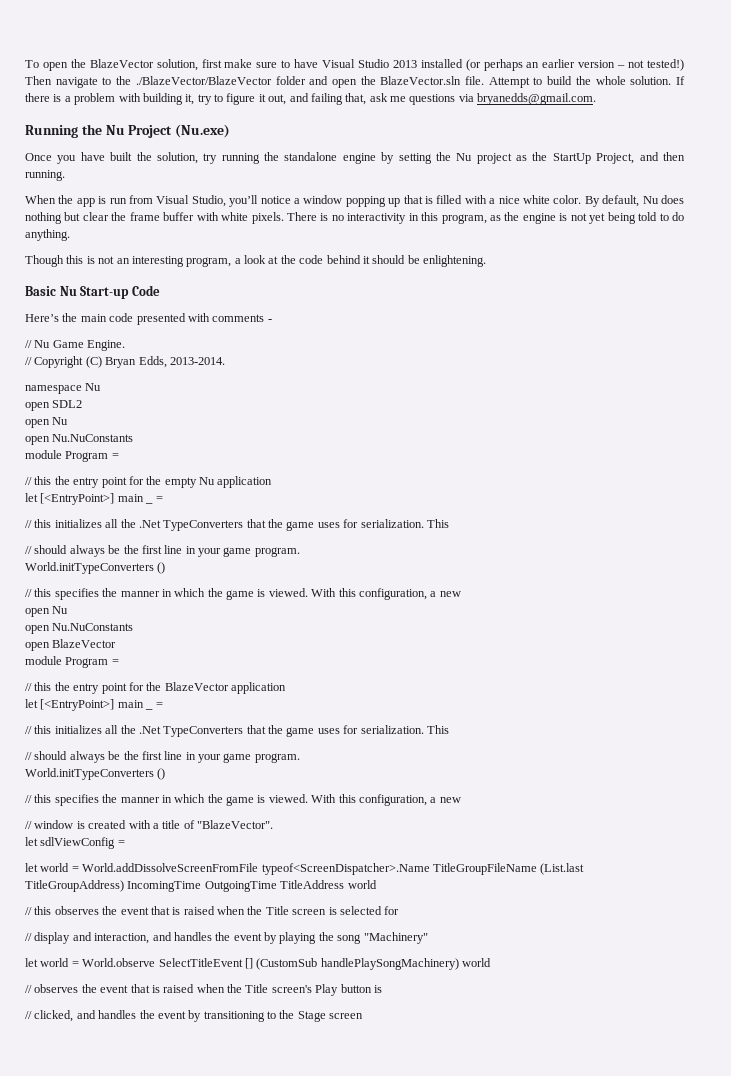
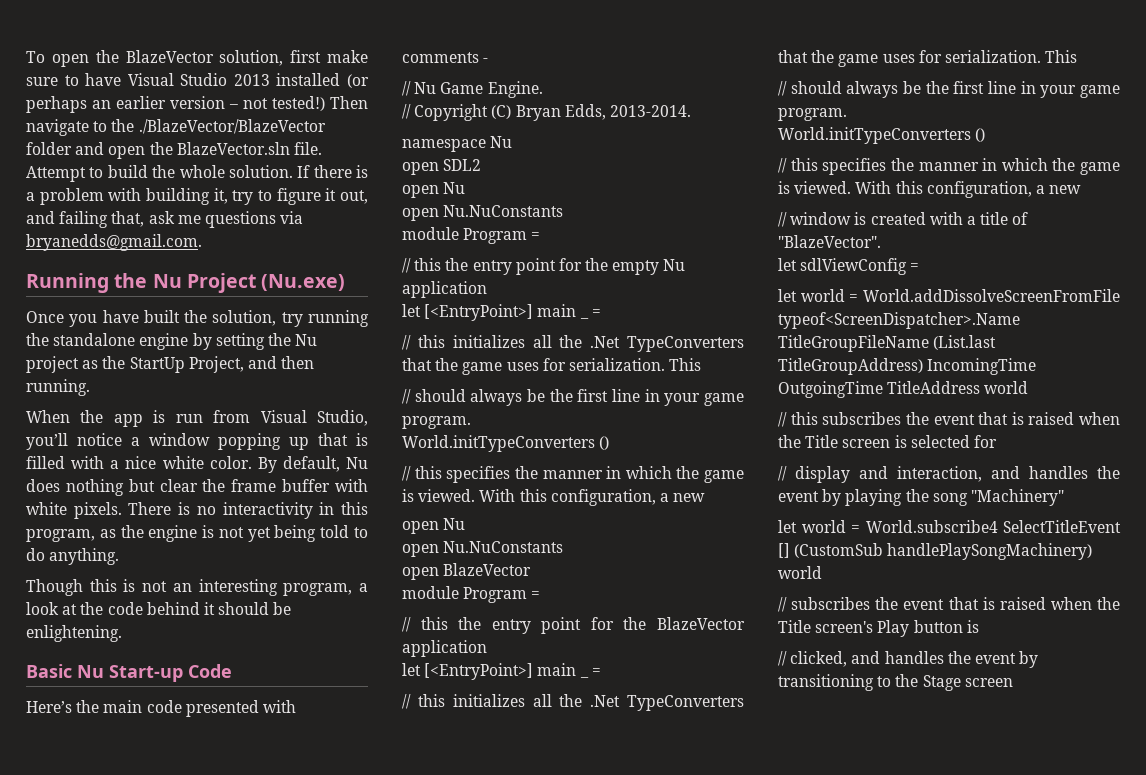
- // this observes the event that is raised when the Title screen is selected for
+ // this subscribes the event that is raised when the Title screen is selected for
- let world = World.observe SelectTitleEvent [] (CustomSub handlePlaySongMachinery) world
+ let world = World.subscribe4 SelectTitleEvent [] (CustomSub handlePlaySongMachinery) world
- // observes the event that is raised when the Title screen's Play button is
+ // subscribes the event that is raised when the Title screen's Play button is

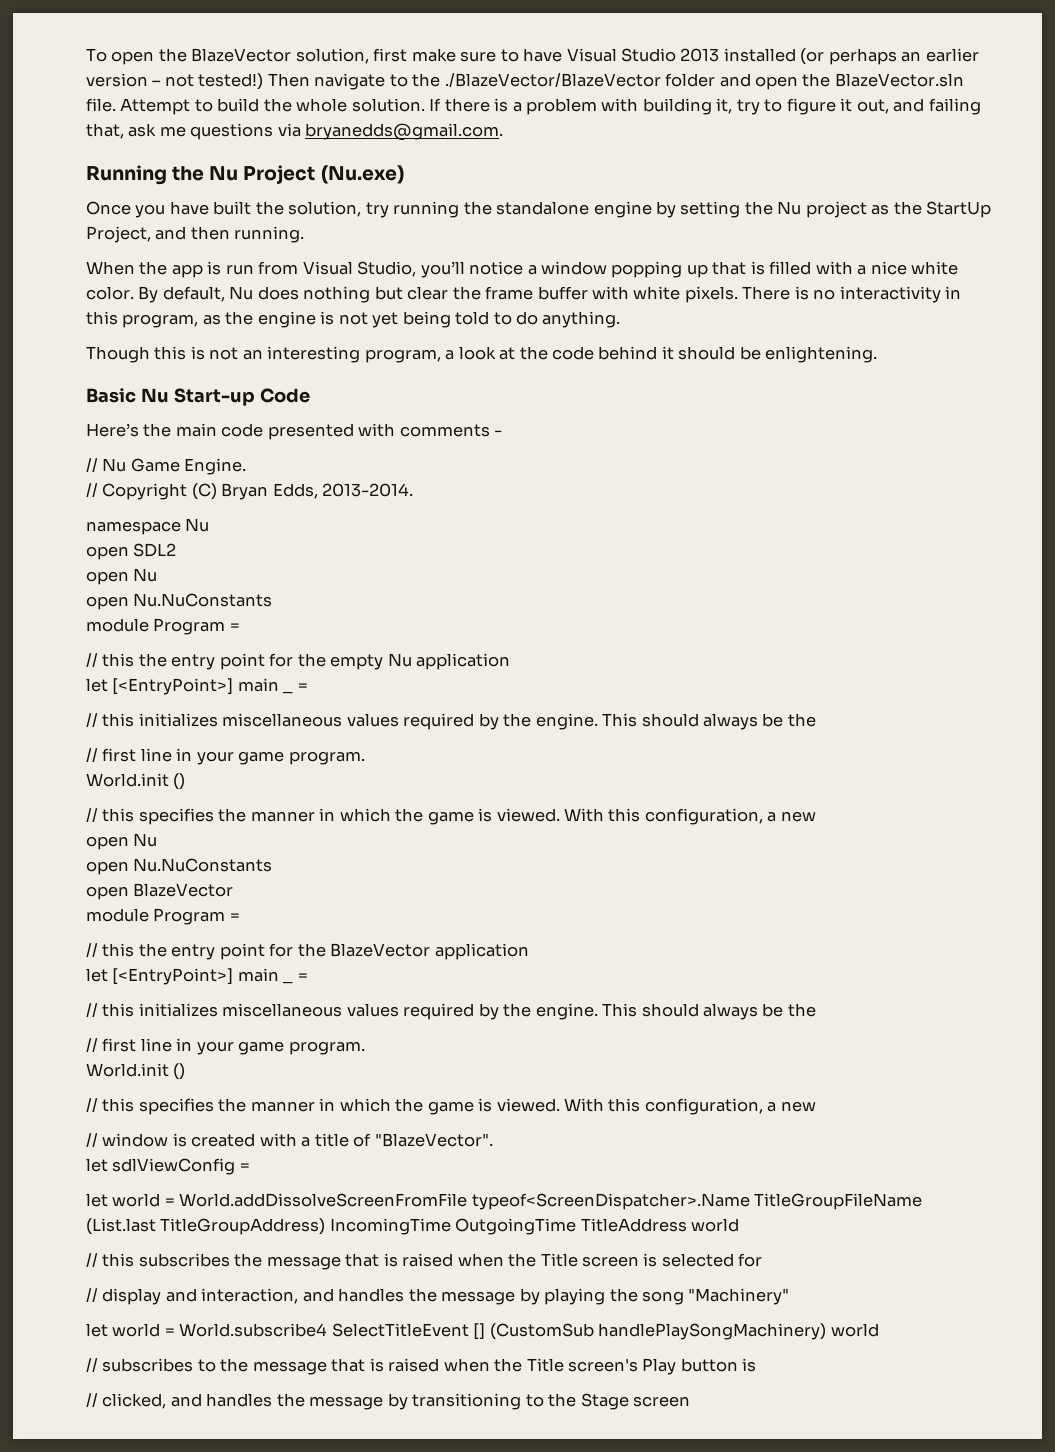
  // this the entry point for the empty Nu application
  let [<EntryPoint>] main _ =
- // this initializes all the .Net TypeConverters that the game uses for serialization. This
- // should always be the first line in your game program.
- World.initTypeConverters ()
+ // this initializes miscellaneous values required by the engine. This should always be the
+ // first line in your game program.
+ World.init ()
  // this the entry point for the BlazeVector application
  let [<EntryPoint>] main _ =
- // this initializes all the .Net TypeConverters that the game uses for serialization. This
- // should always be the first line in your game program.
- World.initTypeConverters ()
+ // this initializes miscellaneous values required by the engine. This should always be the
+ // first line in your game program.
+ World.init ()
- // this subscribes the event that is raised when the Title screen is selected for
+ // this subscribes the message that is raised when the Title screen is selected for
- // display and interaction, and handles the event by playing the song "Machinery"
+ // display and interaction, and handles the message by playing the song "Machinery"
- // subscribes the event that is raised when the Title screen's Play button is
+ // subscribes to the message that is raised when the Title screen's Play button is
- // clicked, and handles the event by transitioning to the Stage screen
+ // clicked, and handles the message by transitioning to the Stage screen

